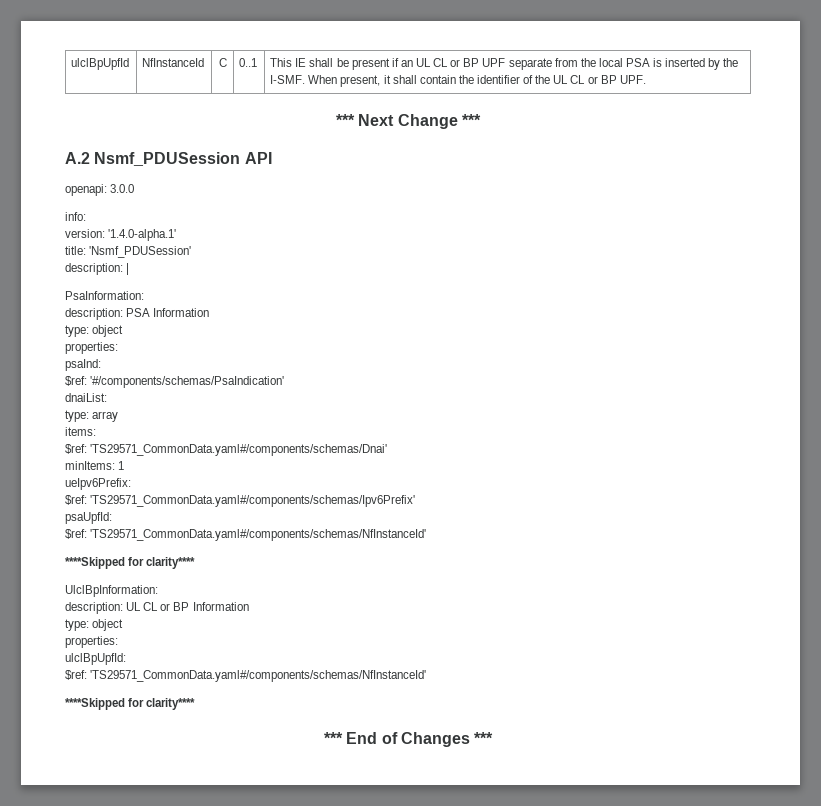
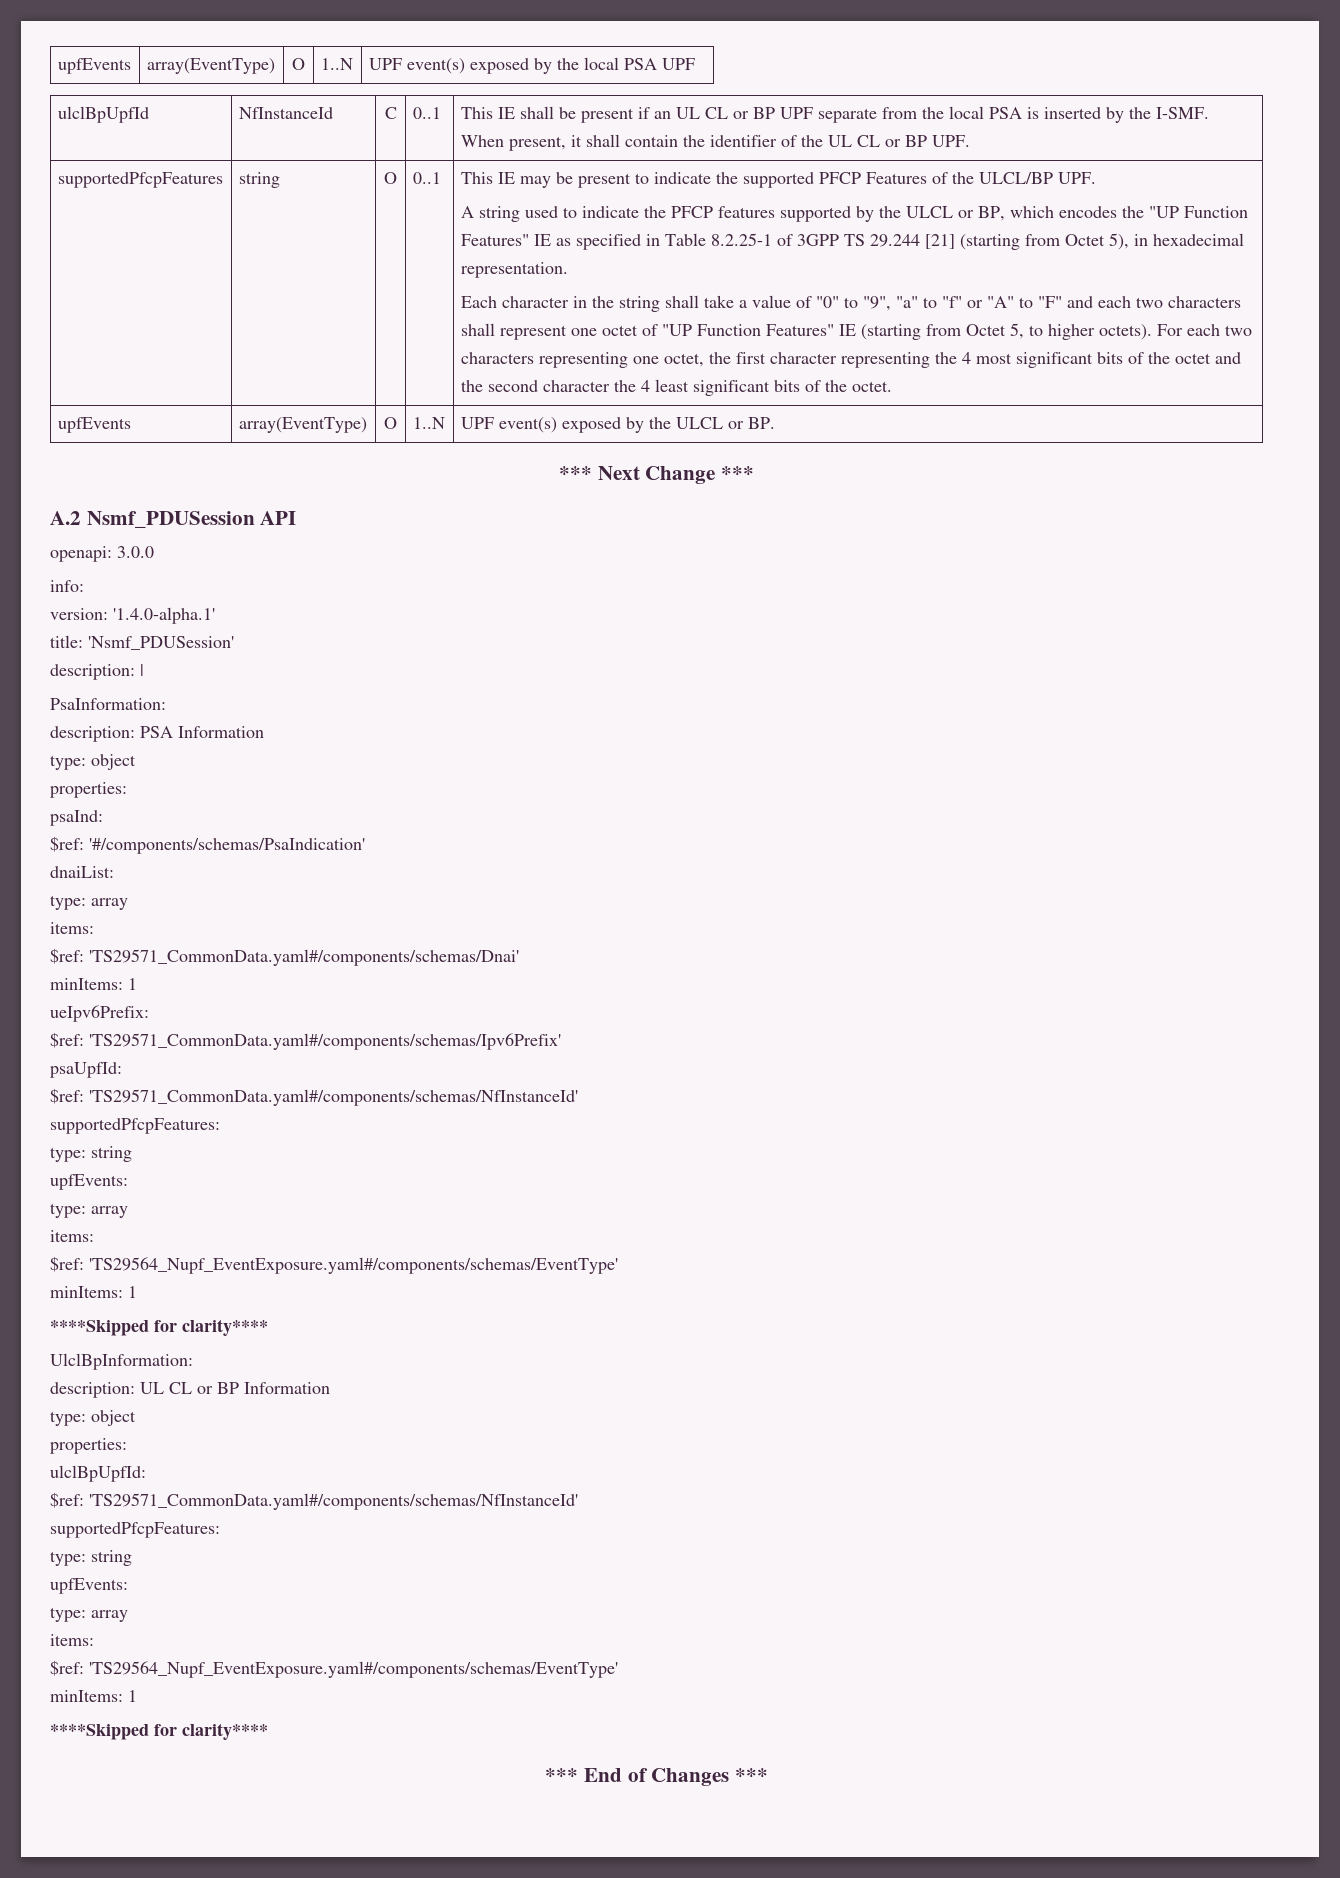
+ upfEvents | array(EventType) | O | 1..N | UPF event(s) exposed by the local PSA UPF
+ supportedPfcpFeatures | string | O | 0..1 | This IE may be present to indicate the supported PFCP Features of the ULCL/BP UPF.
+ A string used to indicate the PFCP features supported by the ULCL or BP, which encodes the "UP Function Features" IE as specified in Table 8.2.25-1 of 3GPP TS 29.244 [21] (starting from Octet 5), in hexadecimal representation.
+ Each character in the string shall take a value of "0" to "9", "a" to "f" or "A" to "F" and each two characters shall represent one octet of "UP Function Features" IE (starting from Octet 5, to higher octets). For each two characters representing one octet, the first character representing the 4 most significant bits of the octet and the second character the 4 least significant bits of the octet.
+ upfEvents | array(EventType) | O | 1..N | UPF event(s) exposed by the ULCL or BP.
  psaUpfId:
  $ref: 'TS29571_CommonData.yaml#/components/schemas/NfInstanceId'
+ supportedPfcpFeatures:
+ type: string
+ upfEvents:
+ type: array
+ items:
+ $ref: 'TS29564_Nupf_EventExposure.yaml#/components/schemas/EventType'
+ minItems: 1
  ulclBpUpfId:
  $ref: 'TS29571_CommonData.yaml#/components/schemas/NfInstanceId'
+ supportedPfcpFeatures:
+ type: string
+ upfEvents:
+ type: array
+ items:
+ $ref: 'TS29564_Nupf_EventExposure.yaml#/components/schemas/EventType'
+ minItems: 1

